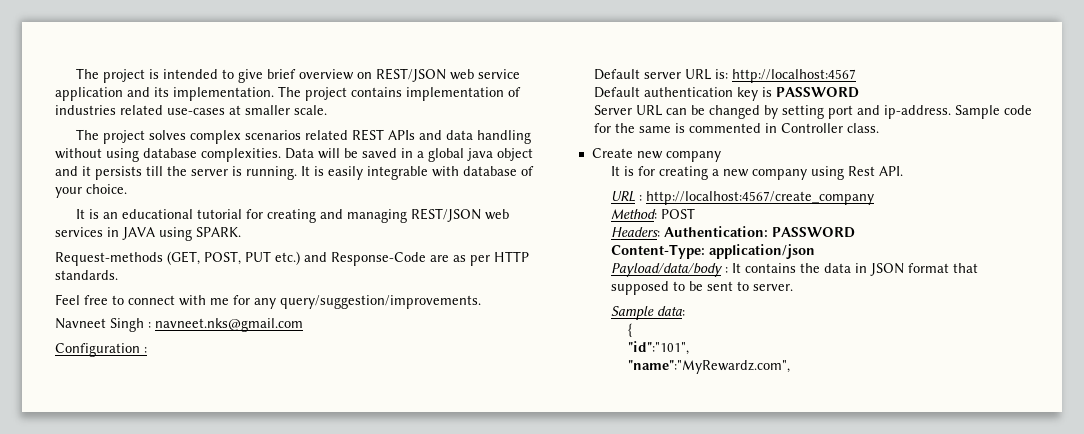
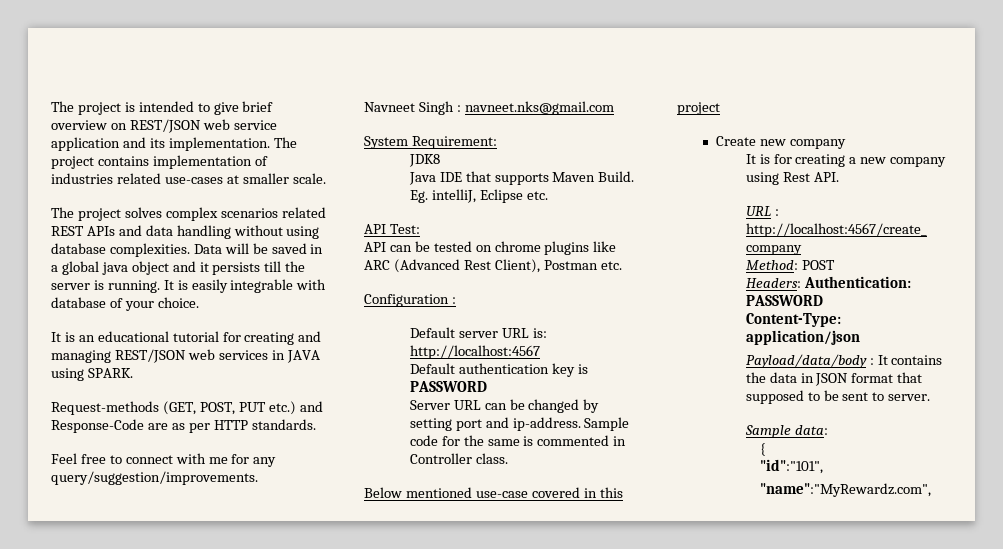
+ System Requirement:
+ JDK8
+ Java IDE that supports Maven Build. Eg. intelliJ, Eclipse etc.
+ API Test:
+ API can be tested on chrome plugins like ARC (Advanced Rest Client), Postman etc.
+ Below mentioned use-case covered in this project

